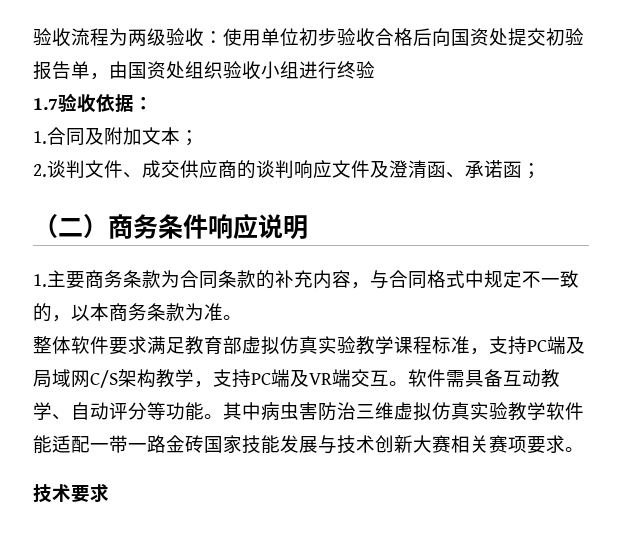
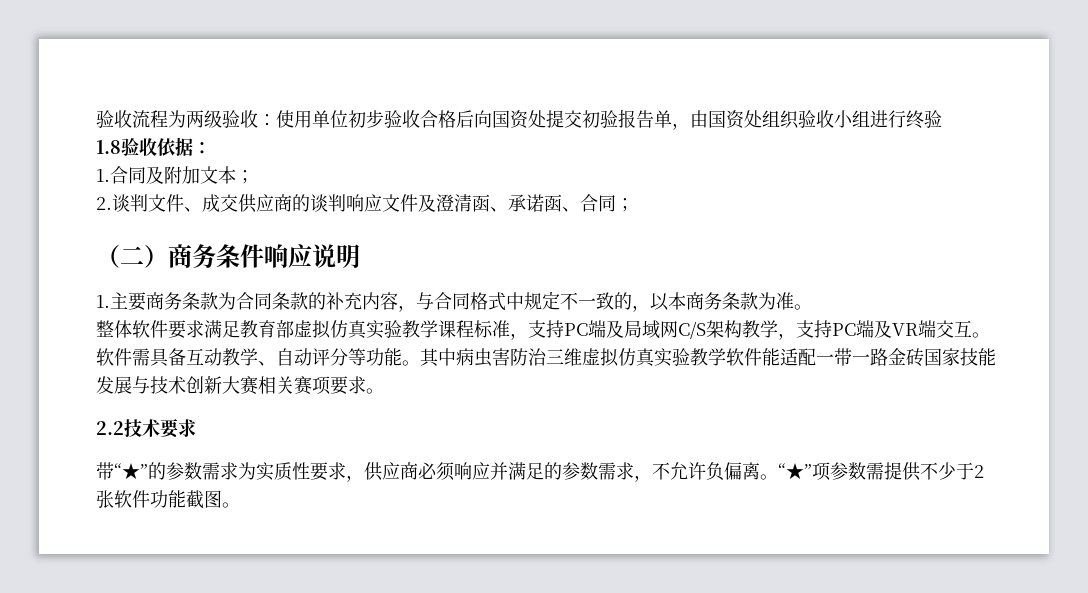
- 1.7验收依据：
+ 1.8验收依据：
- 2.谈判文件、成交供应商的谈判响应文件及澄清函、承诺函；
+ 2.谈判文件、成交供应商的谈判响应文件及澄清函、承诺函、合同；
- 技术要求
+ 2.2技术要求
+ 带“★”的参数需求为实质性要求，供应商必须响应并满足的参数需求，不允许负偏离。“★”项参数需提供不少于2张软件功能截图。

